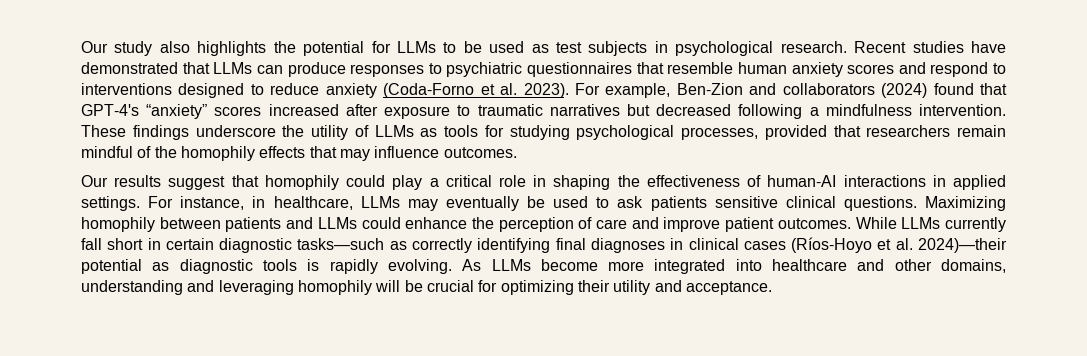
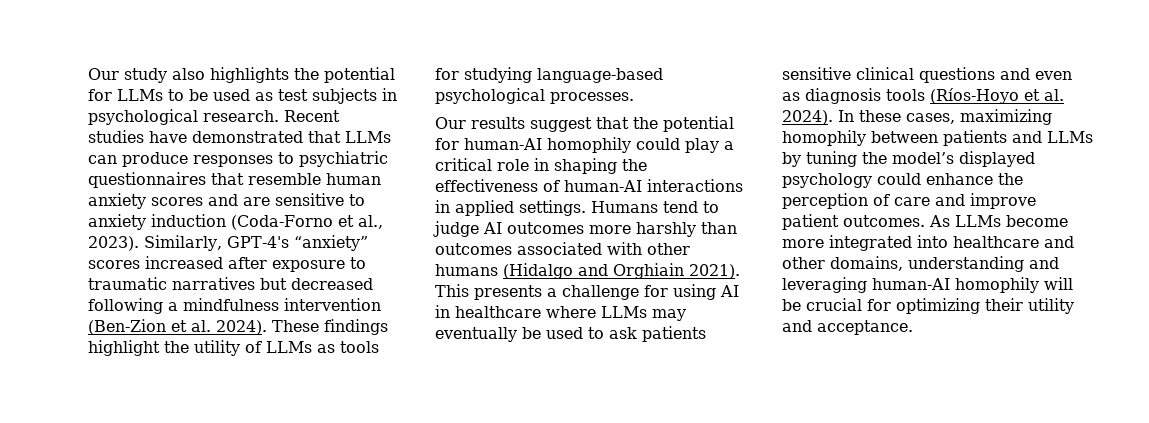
- Recent studies have demonstrated that LLMs can produce responses to psychiatric questionnaires that resemble human anxiety scores and respond to interventions designed to reduce anxiety (Coda-Forno et al. 2023). For example, Ben-Zion and collaborators (2024) found that GPT-4's “anxiety” scores increased after exposure to traumatic narratives but decreased following a mindfulness intervention.
+ Recent studies have demonstrated that LLMs can produce responses to psychiatric questionnaires that resemble human anxiety scores and are sensitive to anxiety induction (Coda-Forno et al., 2023). Similarly, GPT-4's “anxiety” scores increased after exposure to traumatic narratives but decreased following a mindfulness intervention (Ben-Zion et al. 2024).
- These findings underscore the utility of LLMs as tools for studying psychological processes, provided that researchers remain mindful of the homophily effects that may influence outcomes.
+ These findings highlight the utility of LLMs as tools for studying language-based psychological processes.
- Our results suggest that homophily could play a critical role in shaping the effectiveness of human-AI interactions in applied settings.
+ Our results suggest that the potential for human-AI homophily could play a critical role in shaping the effectiveness of human-AI interactions in applied settings.
- For instance, in healthcare, LLMs may eventually be used to ask patients sensitive clinical questions. Maximizing homophily between patients and LLMs could enhance the perception of care and improve patient outcomes.
+ Humans tend to judge AI outcomes more harshly than outcomes associated with other humans (Hidalgo and Orghiain 2021). This presents a challenge for using AI in healthcare where LLMs may eventually be used to ask patients sensitive clinical questions and even as diagnosis tools (Ríos-Hoyo et al. 2024). In these cases, maximizing homophily between patients and LLMs by tuning the model’s displayed psychology could enhance the perception of care and improve patient outcomes.
- While LLMs currently fall short in certain diagnostic tasks—such as correctly identifying final diagnoses in clinical cases (Ríos-Hoyo et al. 2024)—their potential as diagnostic tools is rapidly evolving.
- As LLMs become more integrated into healthcare and other domains, understanding and leveraging homophily will be crucial for optimizing their utility and acceptance.
+ As LLMs become more integrated into healthcare and other domains, understanding and leveraging human-AI homophily will be crucial for optimizing their utility and acceptance.

